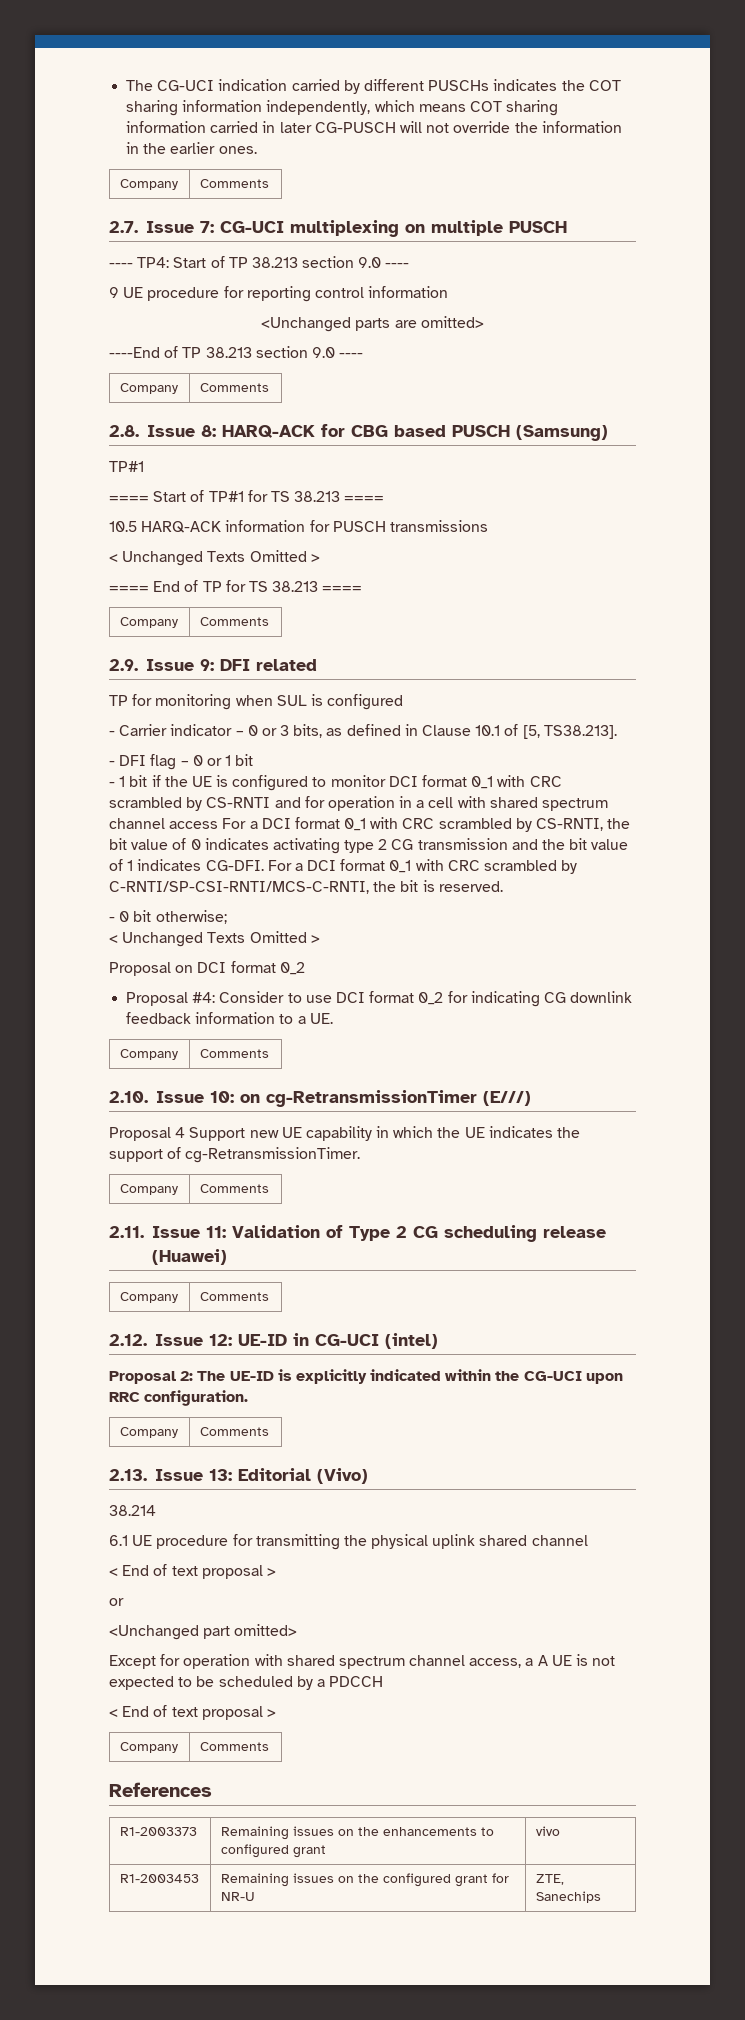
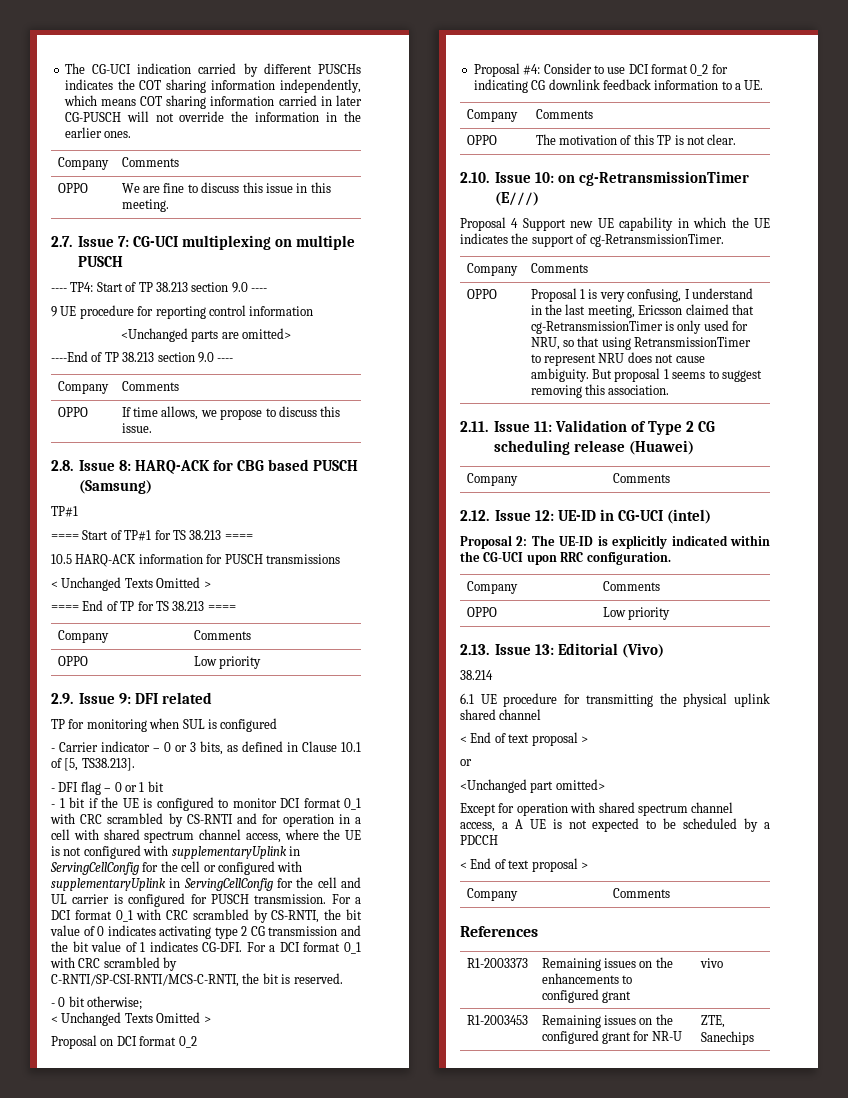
+ OPPO | We are fine to discuss this issue in this meeting.
+ OPPO | If time allows, we propose to discuss this issue.
  ==== End of TP for TS 38.213 ====
  Company | Comments
+ OPPO | Low priority
- - 1 bit if the UE is configured to monitor DCI format 0_1 with CRC scrambled by CS-RNTI and for operation in a cell with shared spectrum channel access For a DCI format 0_1 with CRC scrambled by CS-RNTI, the bit value of 0 indicates activating type 2 CG transmission and the bit value of 1 indicates CG-DFI.
+ - 1 bit if the UE is configured to monitor DCI format 0_1 with CRC scrambled by CS-RNTI and for operation in a cell with shared spectrum channel access, where the UE is not configured with supplementaryUplink in ServingCellConfig for the cell or configured with supplementaryUplink in ServingCellConfig for the cell and UL carrier is configured for PUSCH transmission. For a DCI format 0_1 with CRC scrambled by CS-RNTI, the bit value of 0 indicates activating type 2 CG transmission and the bit value of 1 indicates CG-DFI.
+ OPPO | The motivation of this TP is not clear.
+ OPPO | Proposal 1 is very confusing, I understand in the last meeting, Ericsson claimed that cg-RetransmissionTimer is only used for NRU, so that using RetransmissionTimer to represent NRU does not cause ambiguity. But proposal 1 seems to suggest removing this association.
  Proposal 2: The UE-ID is explicitly indicated within the CG-UCI upon RRC configuration.
  Company | Comments
+ OPPO | Low priority

